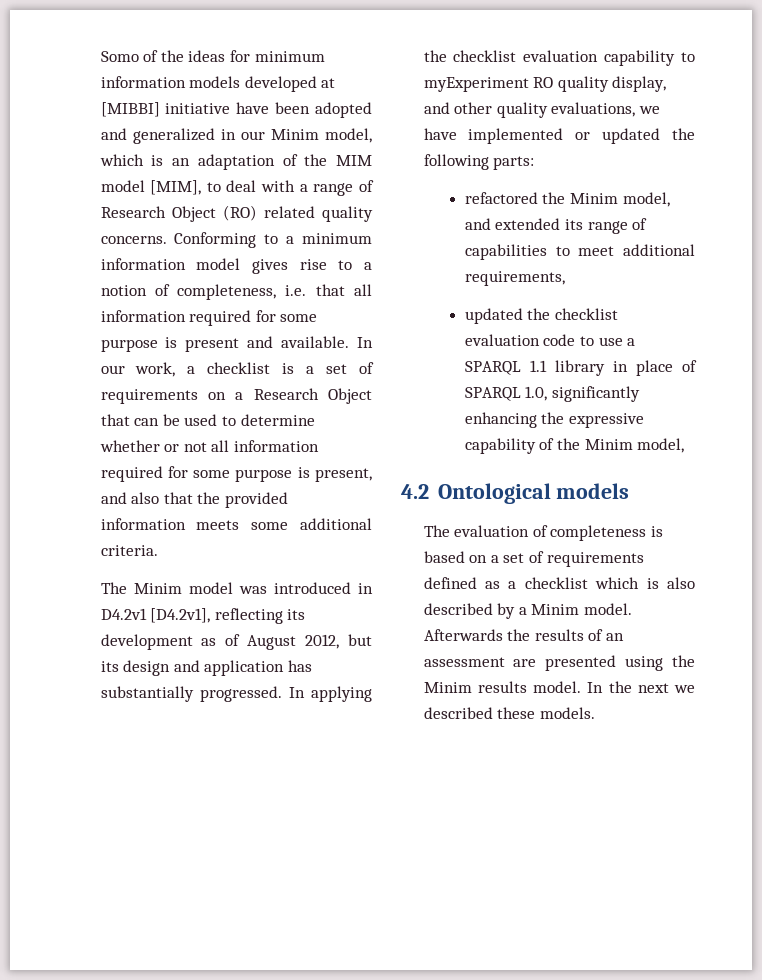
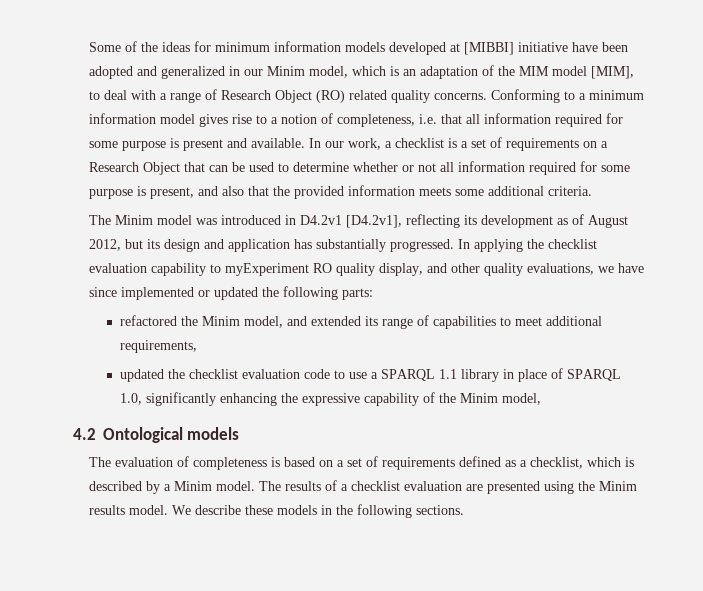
- Somo of the ideas for minimum information models developed at [MIBBI] initiative have been adopted and generalized in our Minim model, which is an adaptation of the MIM model [MIM], to deal with a range of Research Object (RO) related quality concerns.
+ Some of the ideas for minimum information models developed at [MIBBI] initiative have been adopted and generalized in our Minim model, which is an adaptation of the MIM model [MIM], to deal with a range of Research Object (RO) related quality concerns.
- In applying the checklist evaluation capability to myExperiment RO quality display, and other quality evaluations, we have implemented or updated the following parts:
+ In applying the checklist evaluation capability to myExperiment RO quality display, and other quality evaluations, we have since implemented or updated the following parts:
- The evaluation of completeness is based on a set of requirements defined as a checklist which is also described by a Minim model.
+ The evaluation of completeness is based on a set of requirements defined as a checklist, which is described by a Minim model.
- Afterwards the results of an assessment are presented using the Minim results model.
+ The results of a checklist evaluation are presented using the Minim results model.
- In the next we described these models.
+ We describe these models in the following sections.

